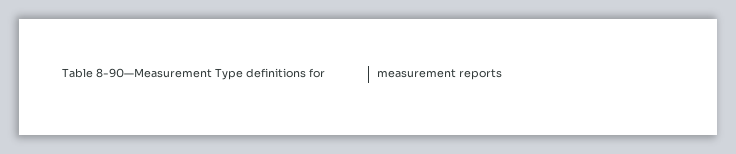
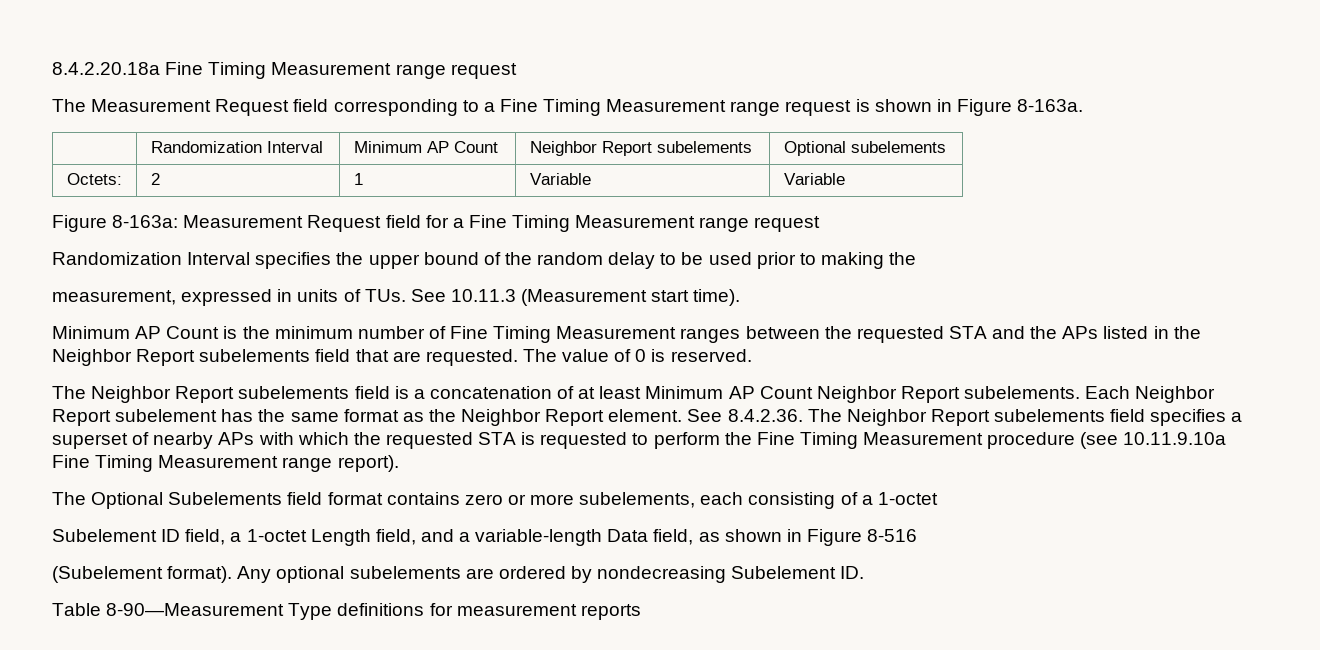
+ 8.4.2.20.18a Fine Timing Measurement range request
+ The Measurement Request field corresponding to a Fine Timing Measurement range request is shown in Figure 8-163a.
+ | Randomization Interval | Minimum AP Count | Neighbor Report subelements | Optional subelements
+ Octets: | 2 | 1 | Variable | Variable
+ Figure 8-163a: Measurement Request field for a Fine Timing Measurement range request
+ Randomization Interval specifies the upper bound of the random delay to be used prior to making the
+ measurement, expressed in units of TUs. See 10.11.3 (Measurement start time).
+ Minimum AP Count is the minimum number of Fine Timing Measurement ranges between the requested STA and the APs listed in the Neighbor Report subelements field that are requested. The value of 0 is reserved.
+ The Neighbor Report subelements field is a concatenation of at least Minimum AP Count Neighbor Report subelements. Each Neighbor Report subelement has the same format as the Neighbor Report element. See 8.4.2.36. The Neighbor Report subelements field specifies a superset of nearby APs with which the requested STA is requested to perform the Fine Timing Measurement procedure (see 10.11.9.10a Fine Timing Measurement range report).
+ The Optional Subelements field format contains zero or more subelements, each consisting of a 1-octet
+ Subelement ID field, a 1-octet Length field, and a variable-length Data field, as shown in Figure 8-516
+ (Subelement format). Any optional subelements are ordered by nondecreasing Subelement ID.

